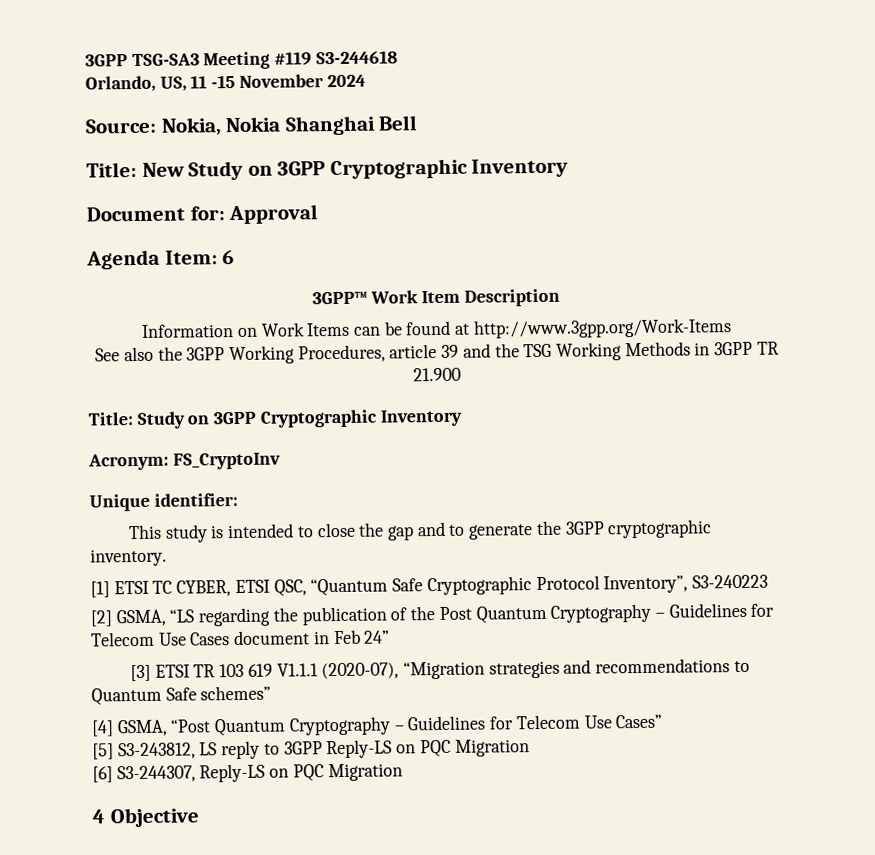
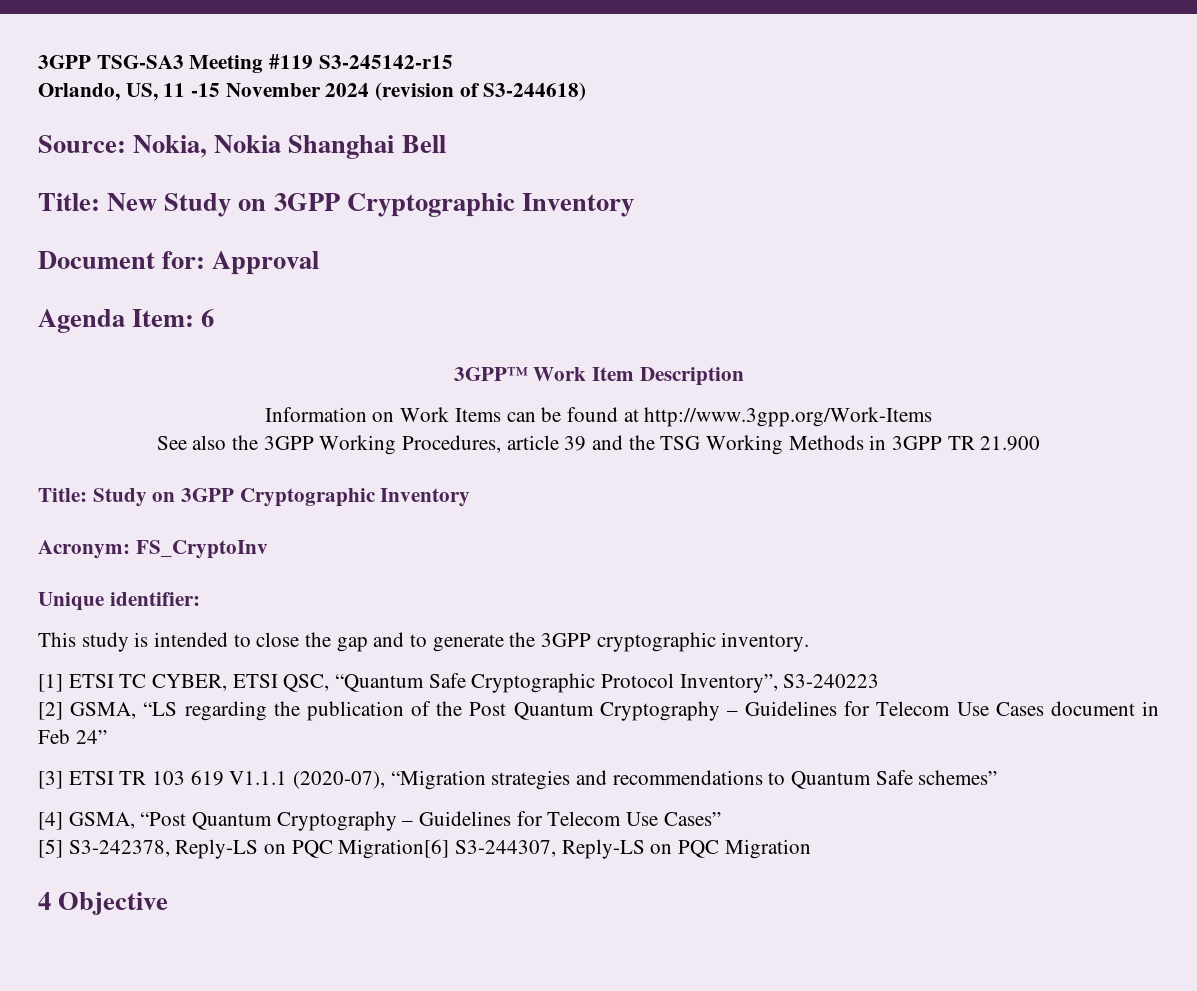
- 3GPP TSG-SA3 Meeting #119 S3-244618
+ 3GPP TSG-SA3 Meeting #119 S3-245142-r15
- Orlando, US, 11 -15 November 2024
+ Orlando, US, 11 -15 November 2024 (revision of S3-244618)
- [5] S3-243812, LS reply to 3GPP Reply-LS on PQC Migration
- [6] S3-244307, Reply-LS on PQC Migration
+ [5] S3-242378, Reply-LS on PQC Migration[6] S3-244307, Reply-LS on PQC Migration

